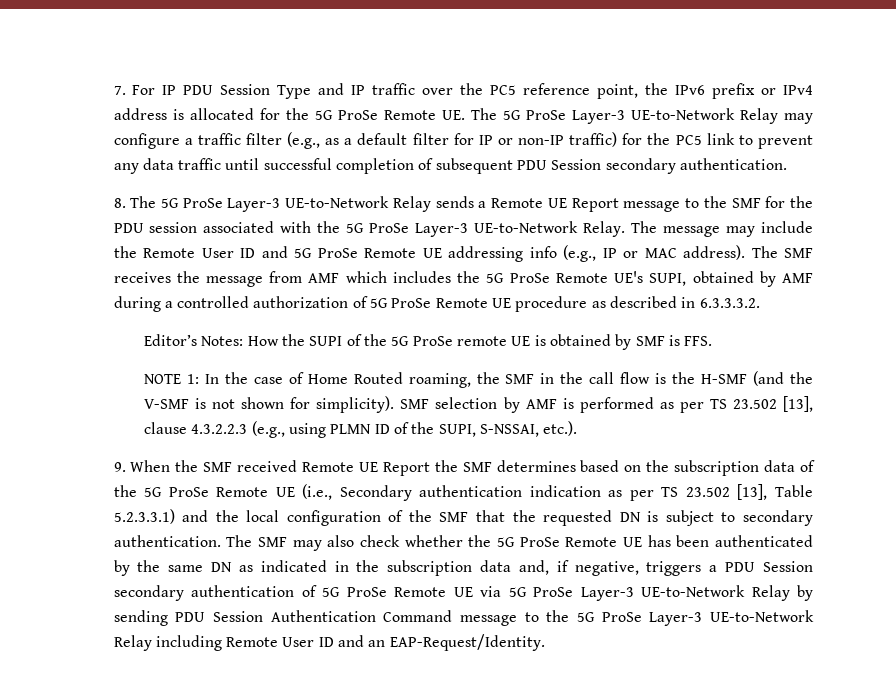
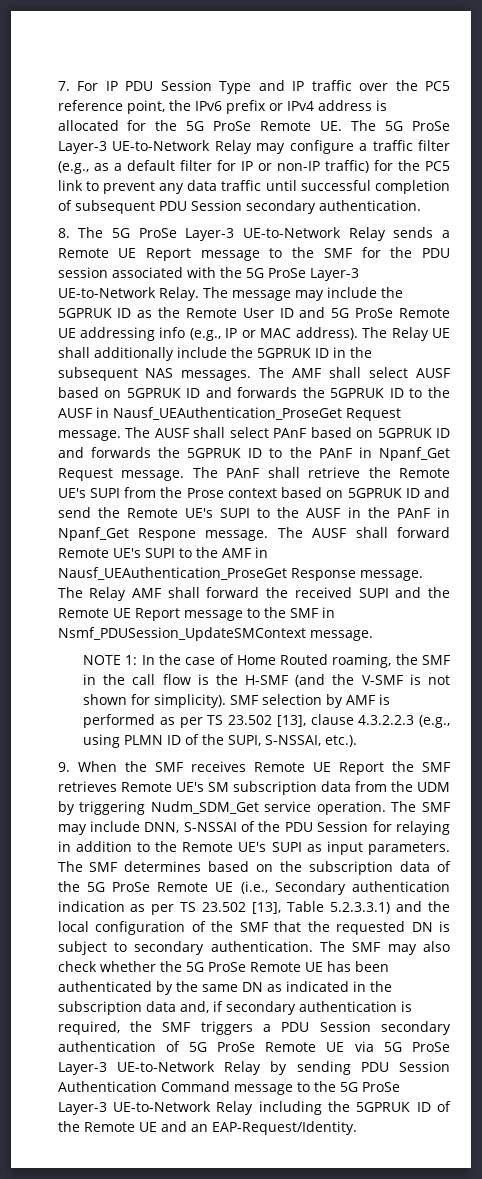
- The message may include the Remote User ID and 5G ProSe Remote UE addressing info (e.g., IP or MAC address).
+ The message may include the 5GPRUK ID as the Remote User ID and 5G ProSe Remote UE addressing info (e.g., IP or MAC address).
- The SMF receives the message from AMF which includes the 5G ProSe Remote UE's SUPI, obtained by AMF during a controlled authorization of 5G ProSe Remote UE procedure as described in 6.3.3.3.2.
- Editor’s Notes: How the SUPI of the 5G ProSe remote UE is obtained by SMF is FFS.
+ The Relay UE shall additionally include the 5GPRUK ID in the subsequent NAS messages. The AMF shall select AUSF based on 5GPRUK ID and forwards the 5GPRUK ID to the AUSF in Nausf_UEAuthentication_ProseGet Request message. The AUSF shall select PAnF based on 5GPRUK ID and forwards the 5GPRUK ID to the PAnF in Npanf_Get Request message. The PAnF shall retrieve the Remote UE's SUPI from the Prose context based on 5GPRUK ID and send the Remote UE's SUPI to the AUSF in the PAnF in Npanf_Get Respone message. The AUSF shall forward Remote UE's SUPI to the AMF in Nausf_UEAuthentication_ProseGet Response message. The Relay AMF shall forward the received SUPI and the Remote UE Report message to the SMF in Nsmf_PDUSession_UpdateSMContext message.
- 9. When the SMF received Remote UE Report the SMF determines based on the subscription data of the 5G ProSe Remote UE (i.e., Secondary authentication indication as per TS 23.502 [13], Table 5.2.3.3.1) and the local configuration of the SMF that the requested DN is subject to secondary authentication.
+ 9. When the SMF receives Remote UE Report the SMF retrieves Remote UE's SM subscription data from the UDM by triggering Nudm_SDM_Get service operation. The SMF may include DNN, S-NSSAI of the PDU Session for relaying in addition to the Remote UE's SUPI as input parameters. The SMF determines based on the subscription data of the 5G ProSe Remote UE (i.e., Secondary authentication indication as per TS 23.502 [13], Table 5.2.3.3.1) and the local configuration of the SMF that the requested DN is subject to secondary authentication.
- The SMF may also check whether the 5G ProSe Remote UE has been authenticated by the same DN as indicated in the subscription data and, if negative, triggers a PDU Session secondary authentication of 5G ProSe Remote UE via 5G ProSe Layer-3 UE-to-Network Relay by sending PDU Session Authentication Command message to the 5G ProSe Layer-3 UE-to-Network Relay including Remote User ID and an EAP-Request/Identity.
+ The SMF may also check whether the 5G ProSe Remote UE has been authenticated by the same DN as indicated in the subscription data and, if secondary authentication is required, the SMF triggers a PDU Session secondary authentication of 5G ProSe Remote UE via 5G ProSe Layer-3 UE-to-Network Relay by sending PDU Session Authentication Command message to the 5G ProSe Layer-3 UE-to-Network Relay including the 5GPRUK ID of the Remote UE and an EAP-Request/Identity.

